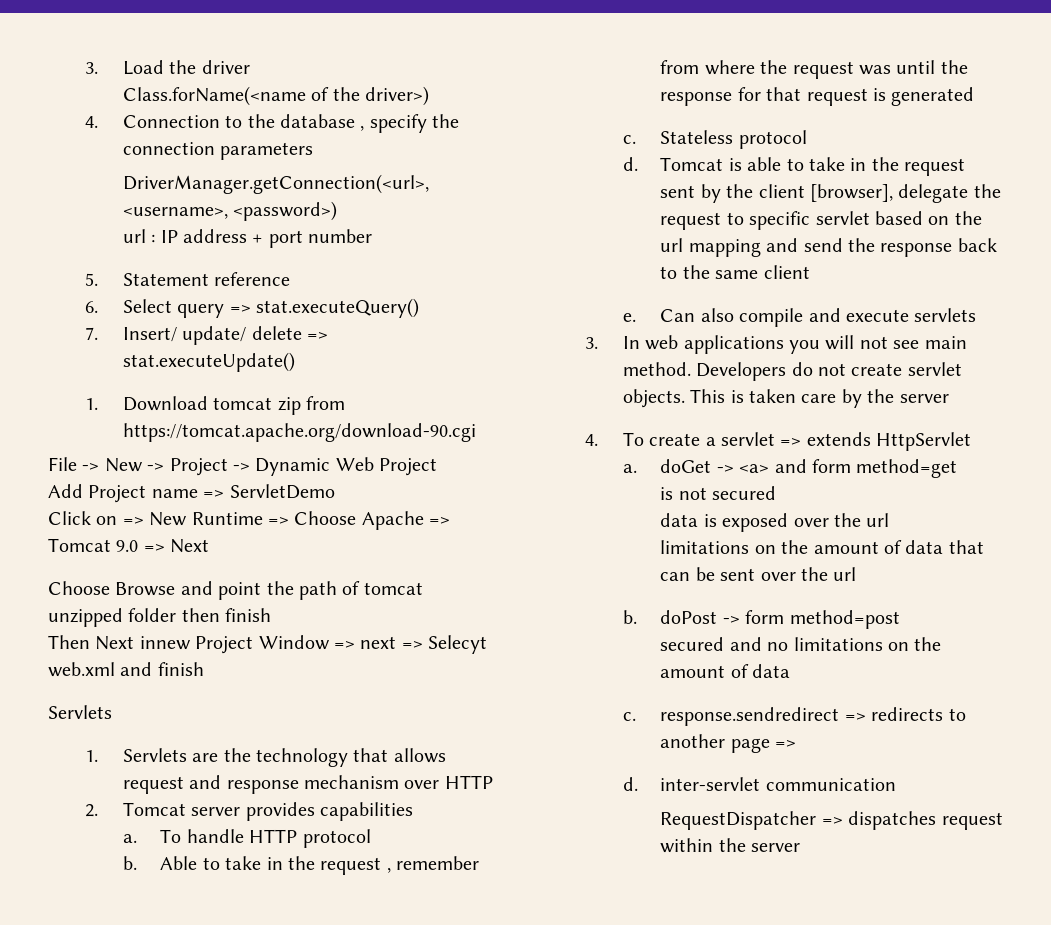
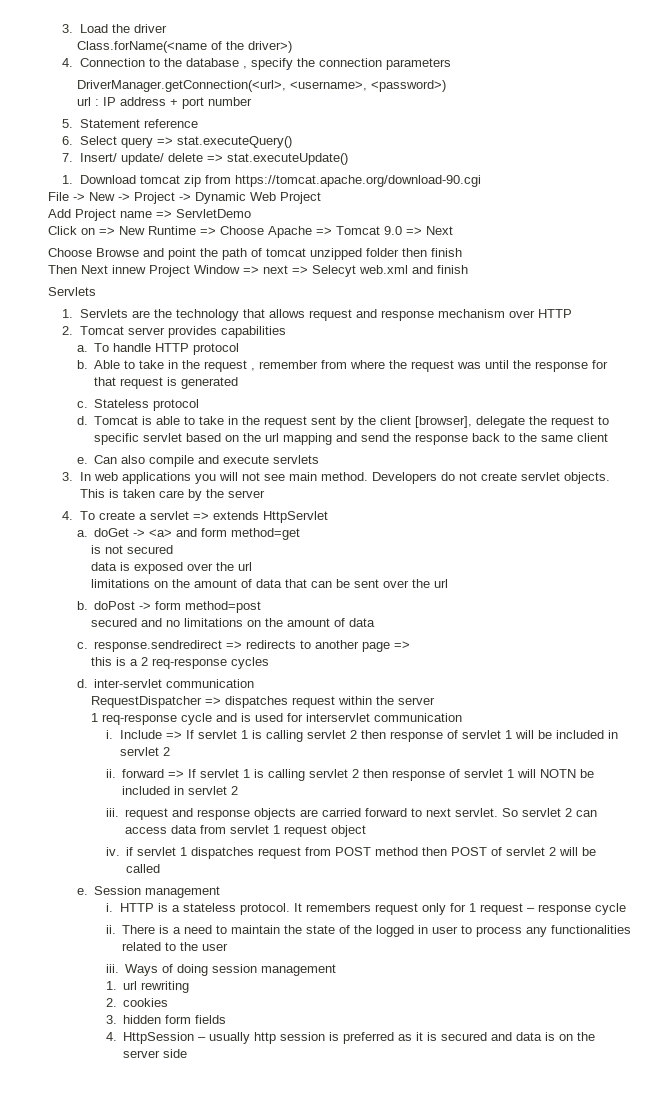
+ this is a 2 req-response cycles
+ 1 req-response cycle and is used for interservlet communication
+ i. Include => If servlet 1 is calling servlet 2 then response of servlet 1 will be included in servlet 2
+ ii. forward => If servlet 1 is calling servlet 2 then response of servlet 1 will NOTN be included in servlet 2
+ iii. request and response objects are carried forward to next servlet. So servlet 2 can access data from servlet 1 request object
+ iv. if servlet 1 dispatches request from POST method then POST of servlet 2 will be called
+ e. Session management
+ i. HTTP is a stateless protocol. It remembers request only for 1 request – response cycle
+ ii. There is a need to maintain the state of the logged in user to process any functionalities related to the user
+ iii. Ways of doing session management
+ 1. url rewriting
+ 2. cookies
+ 3. hidden form fields
+ 4. HttpSession – usually http session is preferred as it is secured and data is on the server side

